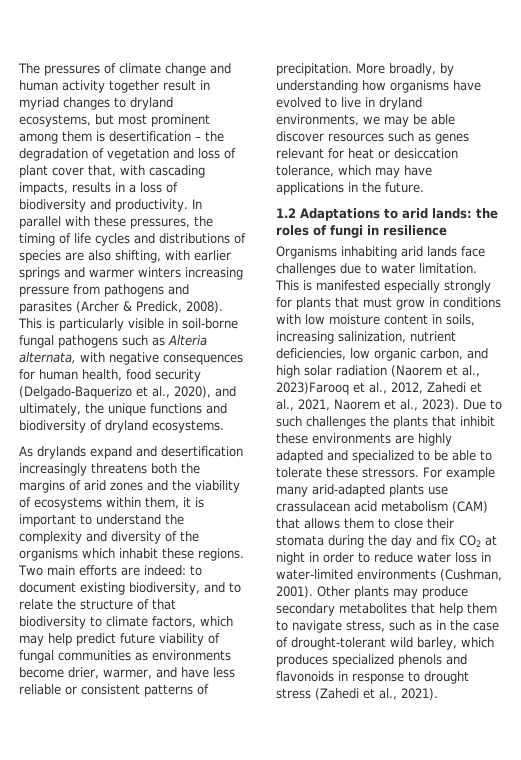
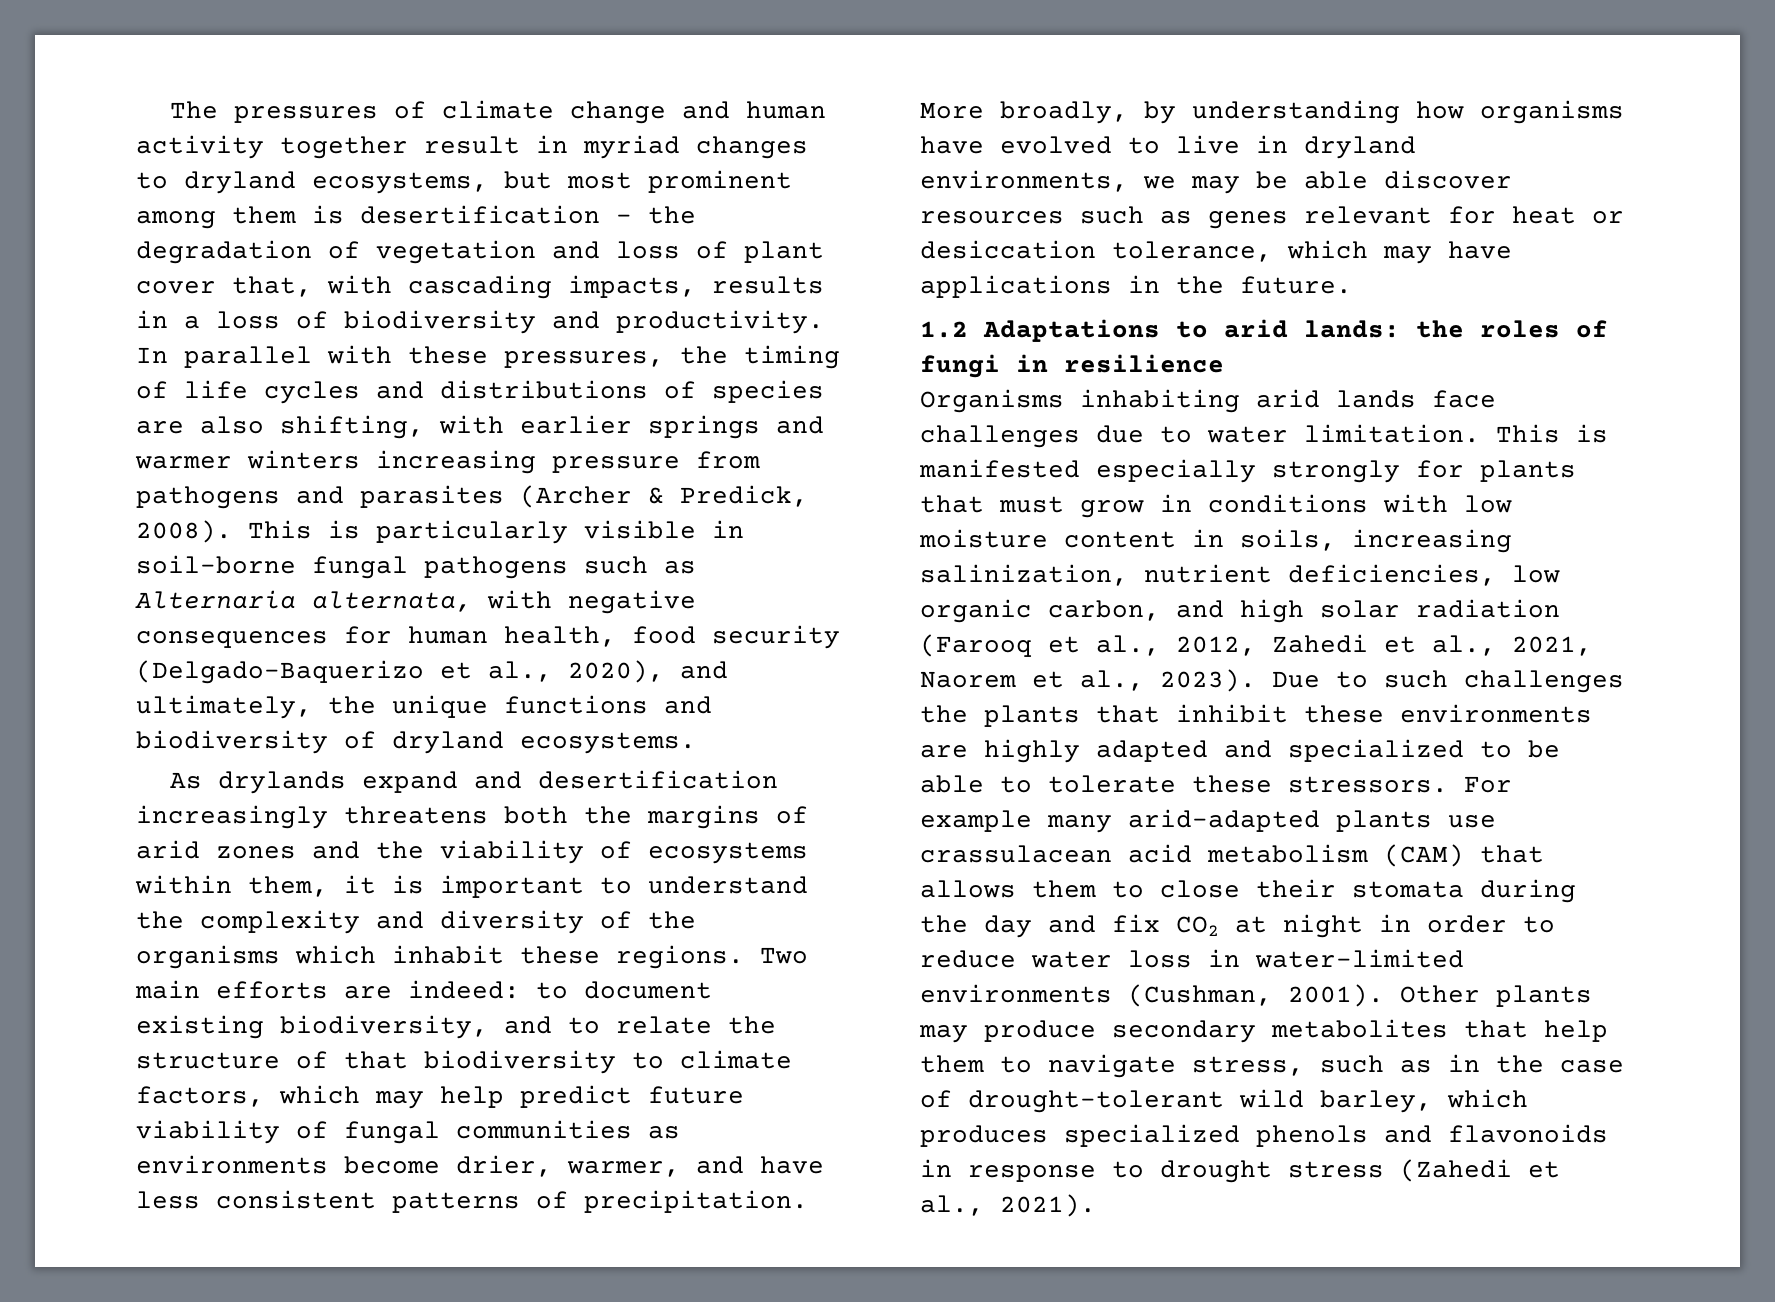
- This is particularly visible in soil-borne fungal pathogens such as Alteria alternata, with negative consequences for human health, food security (Delgado-Baquerizo et al., 2020), and ultimately, the unique functions and biodiversity of dryland ecosystems.
+ This is particularly visible in soil-borne fungal pathogens such as Alternaria alternata, with negative consequences for human health, food security (Delgado-Baquerizo et al., 2020), and ultimately, the unique functions and biodiversity of dryland ecosystems.
- Two main efforts are indeed: to document existing biodiversity, and to relate the structure of that biodiversity to climate factors, which may help predict future viability of fungal communities as environments become drier, warmer, and have less reliable or consistent patterns of precipitation.
+ Two main efforts are indeed: to document existing biodiversity, and to relate the structure of that biodiversity to climate factors, which may help predict future viability of fungal communities as environments become drier, warmer, and have less consistent patterns of precipitation.
- This is manifested especially strongly for plants that must grow in conditions with low moisture content in soils, increasing salinization, nutrient deficiencies, low organic carbon, and high solar radiation (Naorem et al., 2023)Farooq et al., 2012, Zahedi et al., 2021, Naorem et al., 2023).
+ This is manifested especially strongly for plants that must grow in conditions with low moisture content in soils, increasing salinization, nutrient deficiencies, low organic carbon, and high solar radiation (Farooq et al., 2012, Zahedi et al., 2021, Naorem et al., 2023).

